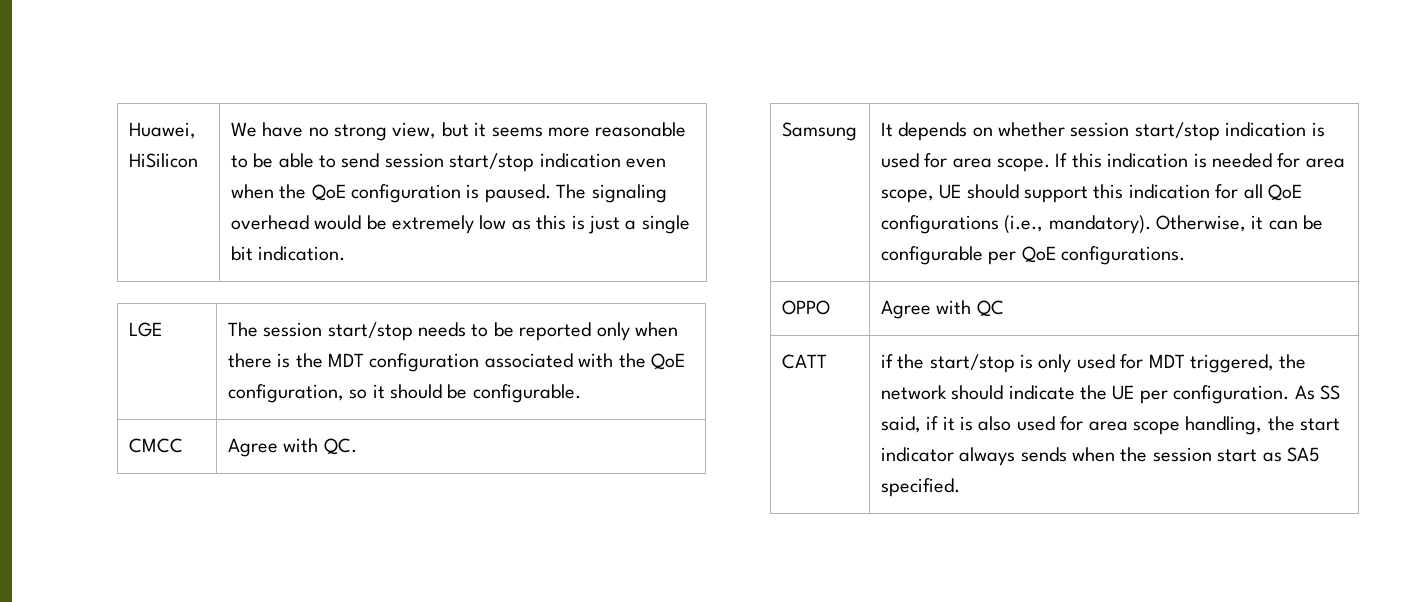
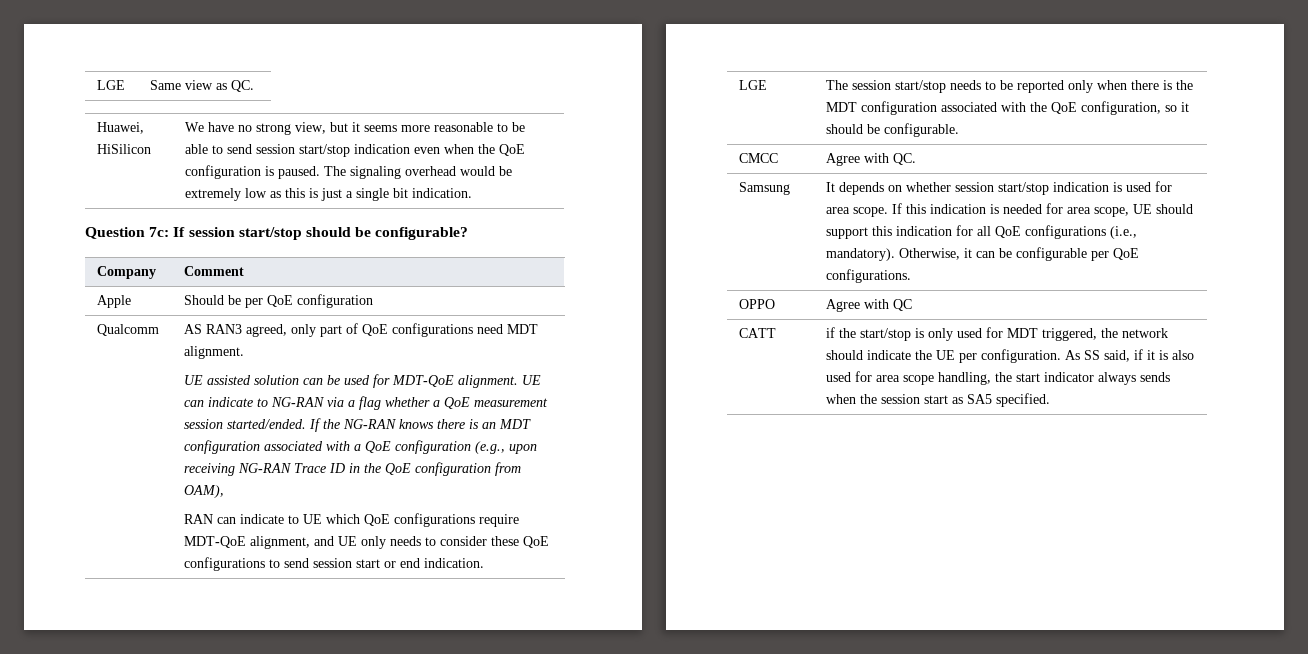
+ LGE | Same view as QC.
+ Question 7c: If session start/stop should be configurable?
+ Company | Comment
+ Apple | Should be per QoE configuration
+ Qualcomm | AS RAN3 agreed, only part of QoE configurations need MDT alignment.
+ UE assisted solution can be used for MDT-QoE alignment. UE can indicate to NG-RAN via a flag whether a QoE measurement session started/ended. If the NG-RAN knows there is an MDT configuration associated with a QoE configuration (e.g., upon receiving NG-RAN Trace ID in the QoE configuration from OAM),
+ RAN can indicate to UE which QoE configurations require MDT-QoE alignment, and UE only needs to consider these QoE configurations to send session start or end indication.

